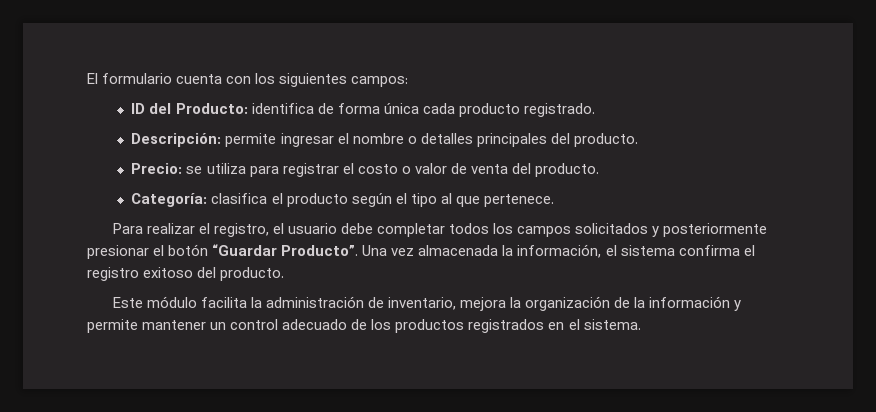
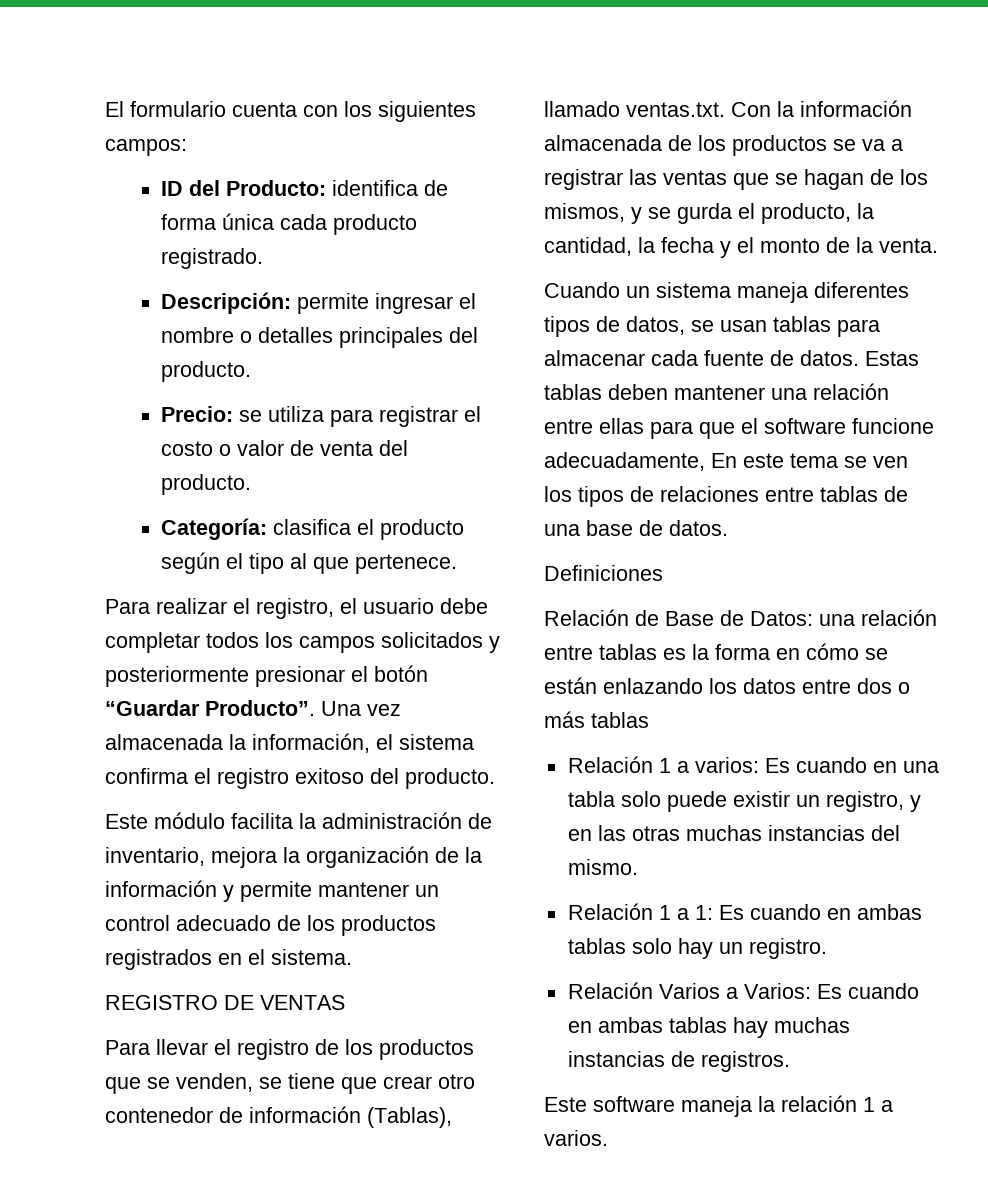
+ REGISTRO DE VENTAS
+ Para llevar el registro de los productos que se venden, se tiene que crear otro contenedor de información (Tablas), llamado ventas.txt. Con la información almacenada de los productos se va a registrar las ventas que se hagan de los mismos, y se gurda el producto, la cantidad, la fecha y el monto de la venta.
+ Cuando un sistema maneja diferentes tipos de datos, se usan tablas para almacenar cada fuente de datos. Estas tablas deben mantener una relación entre ellas para que el software funcione adecuadamente, En este tema se ven los tipos de relaciones entre tablas de una base de datos.
+ Definiciones
+ Relación de Base de Datos: una relación entre tablas es la forma en cómo se están enlazando los datos entre dos o más tablas
+ Relación 1 a varios: Es cuando en una tabla solo puede existir un registro, y en las otras muchas instancias del mismo.
+ Relación 1 a 1: Es cuando en ambas tablas solo hay un registro.
+ Relación Varios a Varios: Es cuando en ambas tablas hay muchas instancias de registros.
+ Este software maneja la relación 1 a varios.

